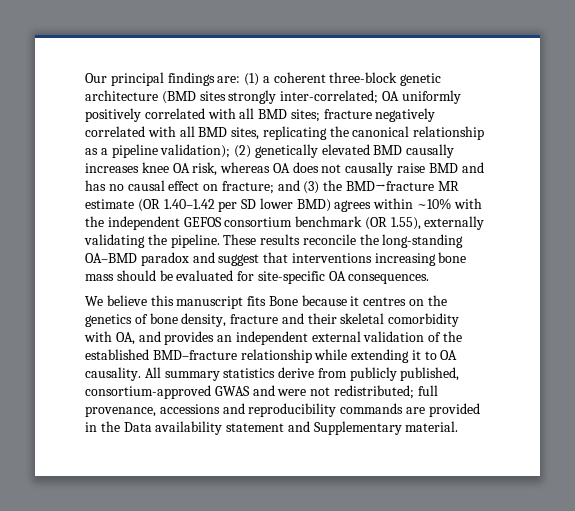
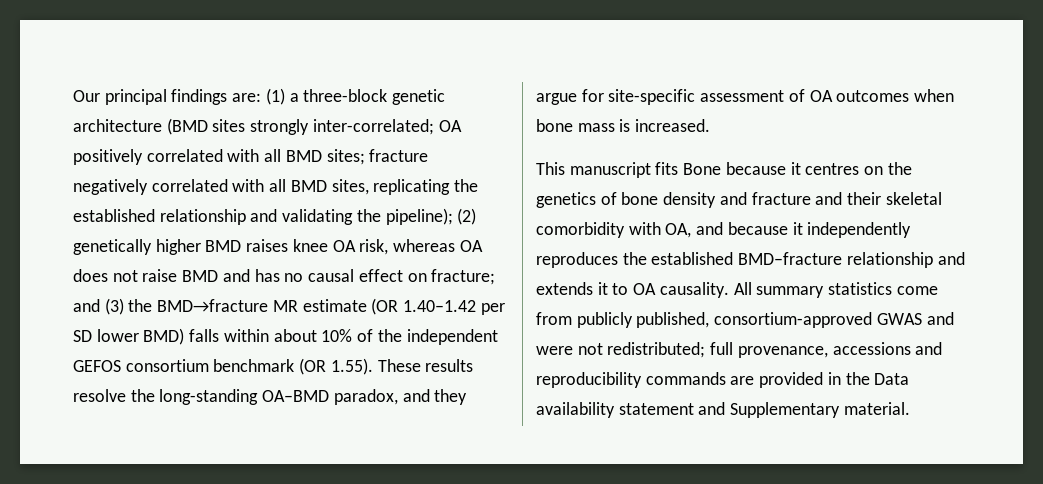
- (1) a coherent three-block genetic architecture (BMD sites strongly inter-correlated;
+ (1) a three-block genetic architecture (BMD sites strongly inter-correlated;
- OA uniformly positively correlated with all BMD sites;
+ OA positively correlated with all BMD sites;
- fracture negatively correlated with all BMD sites, replicating the canonical relationship as a pipeline validation); (2) genetically elevated BMD causally increases knee OA risk, whereas OA does not causally raise BMD and has no causal effect on fracture;
+ fracture negatively correlated with all BMD sites, replicating the established relationship and validating the pipeline); (2) genetically higher BMD raises knee OA risk, whereas OA does not raise BMD and has no causal effect on fracture;
- and (3) the BMD→fracture MR estimate (OR 1.40–1.42 per SD lower BMD) agrees within ~10% with the independent GEFOS consortium benchmark (OR 1.55), externally validating the pipeline. These results reconcile the long-standing OA–BMD paradox and suggest that interventions increasing bone mass should be evaluated for site-specific OA consequences.
- We believe this manuscript fits Bone because it centres on the genetics of bone density, fracture and their skeletal comorbidity with OA, and provides an independent external validation of the established BMD–fracture relationship while extending it to OA causality.
+ and (3) the BMD→fracture MR estimate (OR 1.40–1.42 per SD lower BMD) falls within about 10% of the independent GEFOS consortium benchmark (OR 1.55). These results resolve the long-standing OA–BMD paradox, and they argue for site-specific assessment of OA outcomes when bone mass is increased.
+ This manuscript fits Bone because it centres on the genetics of bone density and fracture and their skeletal comorbidity with OA, and because it independently reproduces the established BMD–fracture relationship and extends it to OA causality.
- All summary statistics derive from publicly published, consortium-approved GWAS and were not redistributed; full provenance, accessions and reproducibility commands are provided in the Data availability statement and Supplementary material.
+ All summary statistics come from publicly published, consortium-approved GWAS and were not redistributed; full provenance, accessions and reproducibility commands are provided in the Data availability statement and Supplementary material.

